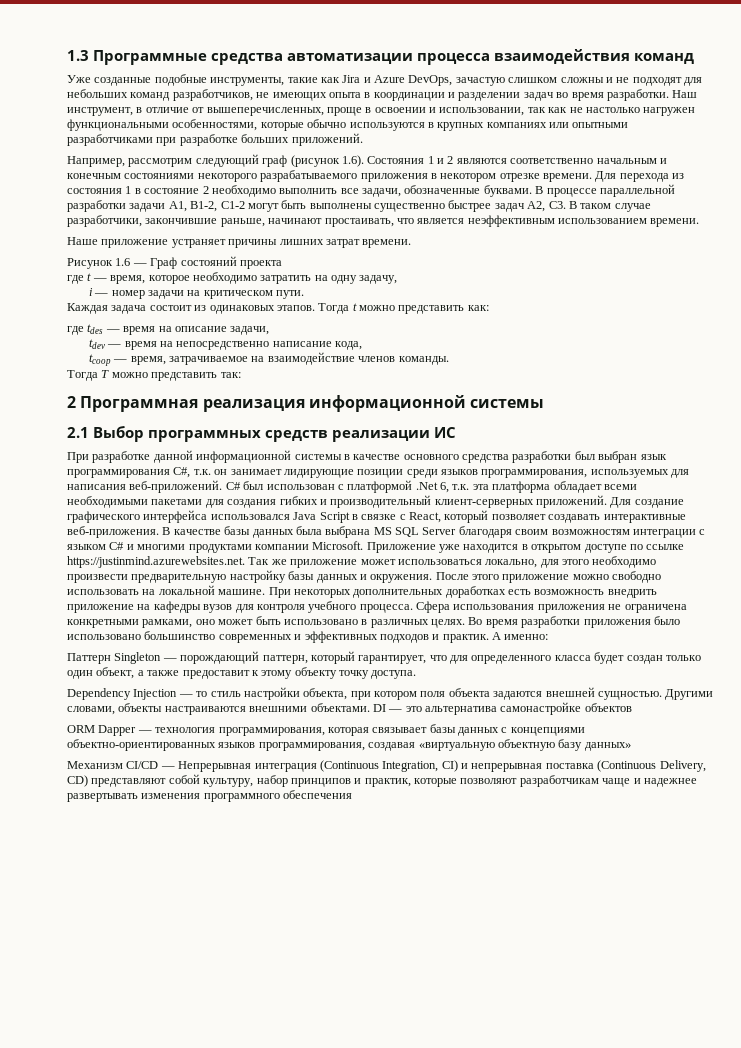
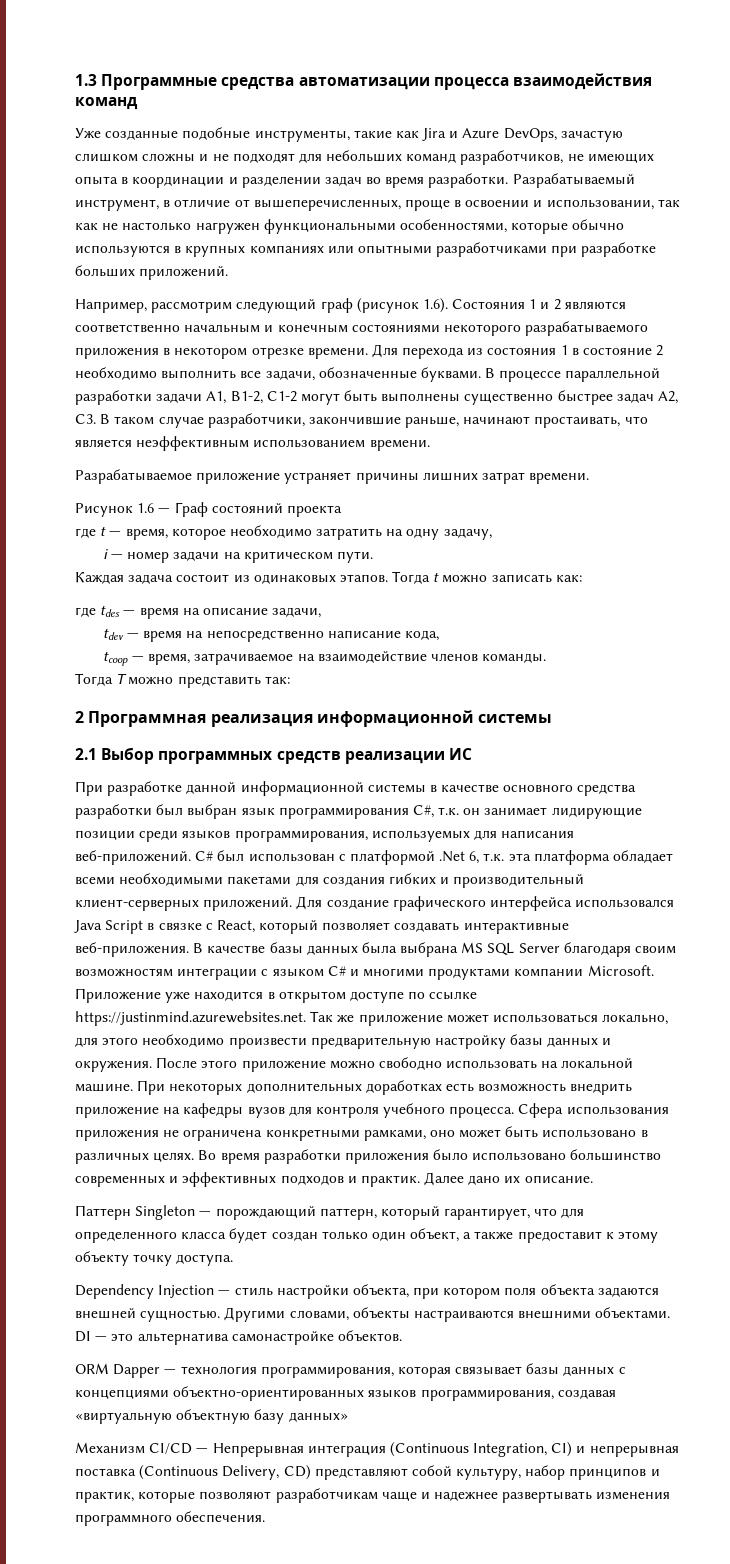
- Наш инструмент, в отличие от вышеперечисленных, проще в освоении и использовании, так как не настолько нагружен функциональными особенностями, которые обычно используются в крупных компаниях или опытными разработчиками при разработке больших приложений.
+ Разрабатываемый инструмент, в отличие от вышеперечисленных, проще в освоении и использовании, так как не настолько нагружен функциональными особенностями, которые обычно используются в крупных компаниях или опытными разработчиками при разработке больших приложений.
- Наше приложение устраняет причины лишних затрат времени.
+ Разрабатываемое приложение устраняет причины лишних затрат времени.
- Тогда t можно представить как:
+ Тогда t можно записать как:
- А именно:
+ Далее дано их описание.
- Dependency Injection — то стиль настройки объекта, при котором поля объекта задаются внешней сущностью.
+ Dependency Injection — стиль настройки объекта, при котором поля объекта задаются внешней сущностью.
- DI — это альтернатива самонастройке объектов
+ DI — это альтернатива самонастройке объектов.
- Механизм CI/CD — Непрерывная интеграция (Continuous Integration, CI) и непрерывная поставка (Continuous Delivery, CD) представляют собой культуру, набор принципов и практик, которые позволяют разработчикам чаще и надежнее развертывать изменения программного обеспечения
+ Механизм CI/CD — Непрерывная интеграция (Continuous Integration, CI) и непрерывная поставка (Continuous Delivery, CD) представляют собой культуру, набор принципов и практик, которые позволяют разработчикам чаще и надежнее развертывать изменения программного обеспечения.

